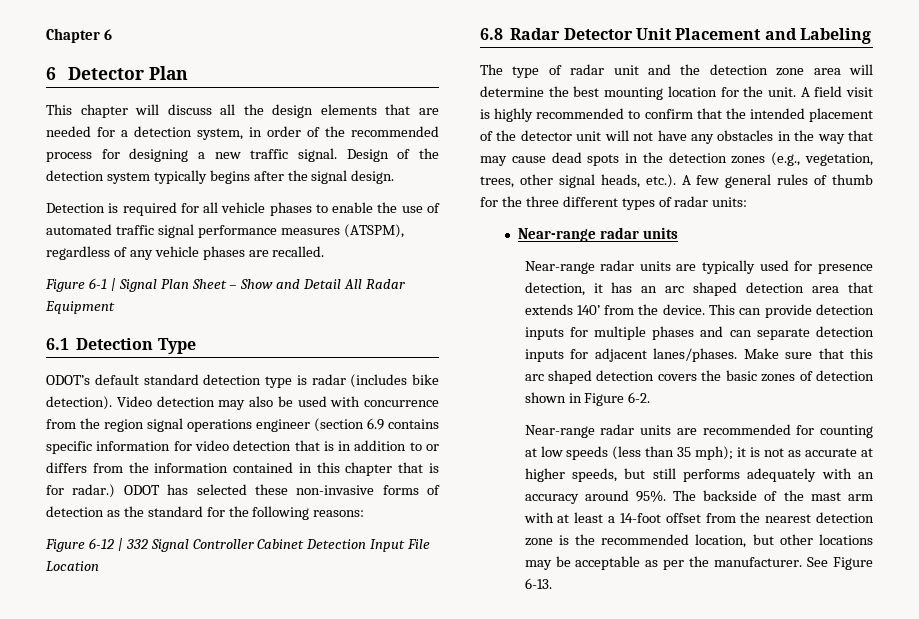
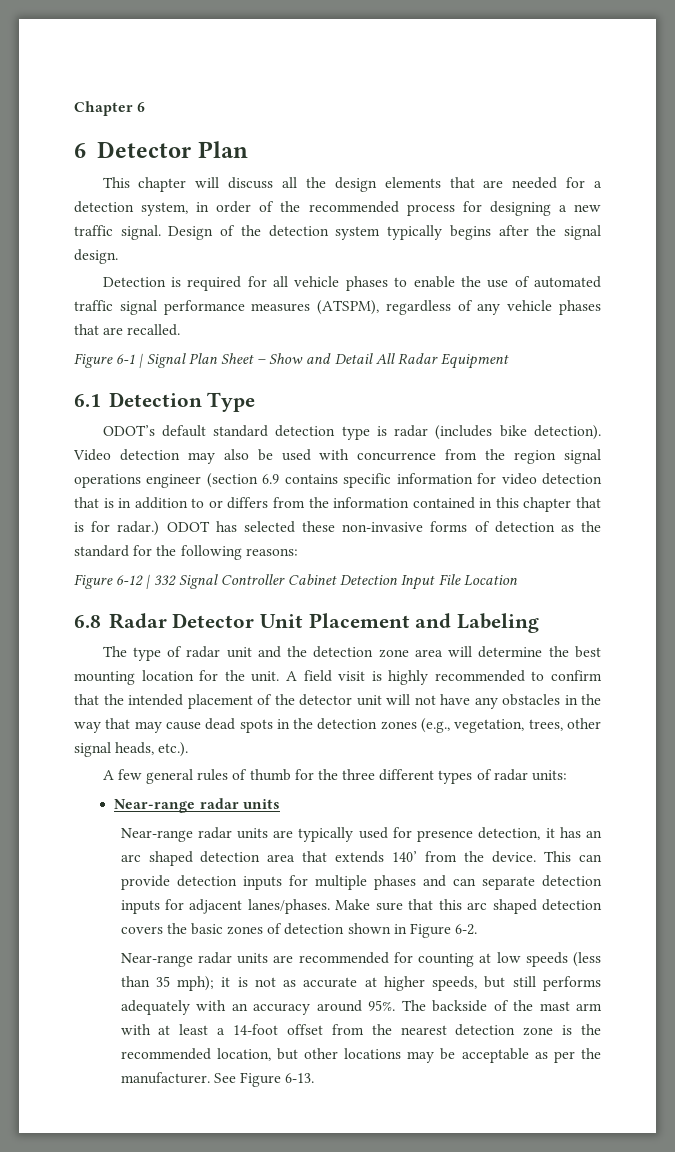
- Detection is required for all vehicle phases to enable the use of automated traffic signal performance measures (ATSPM), regardless of any vehicle phases are recalled.
+ Detection is required for all vehicle phases to enable the use of automated traffic signal performance measures (ATSPM), regardless of any vehicle phases that are recalled.
- A field visit is highly recommended to confirm that the intended placement of the detector unit will not have any obstacles in the way that may cause dead spots in the detection zones (e.g., vegetation, trees, other signal heads, etc.). A few general rules of thumb for the three different types of radar units:
+ A field visit is highly recommended to confirm that the intended placement of the detector unit will not have any obstacles in the way that may cause dead spots in the detection zones (e.g., vegetation, trees, other signal heads, etc.).
+ A few general rules of thumb for the three different types of radar units:

